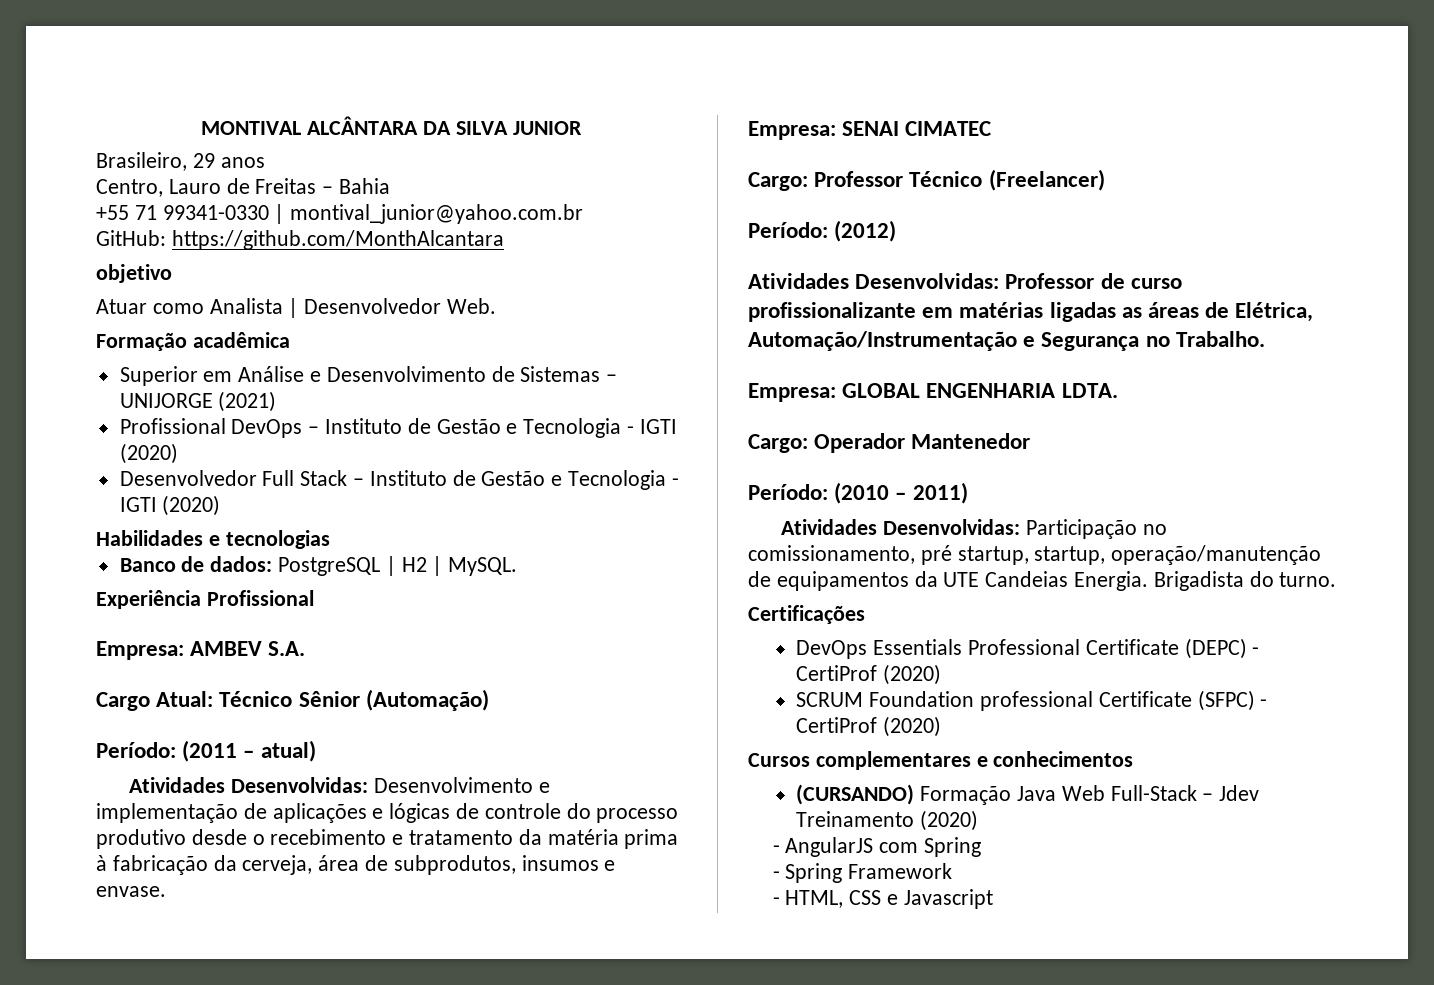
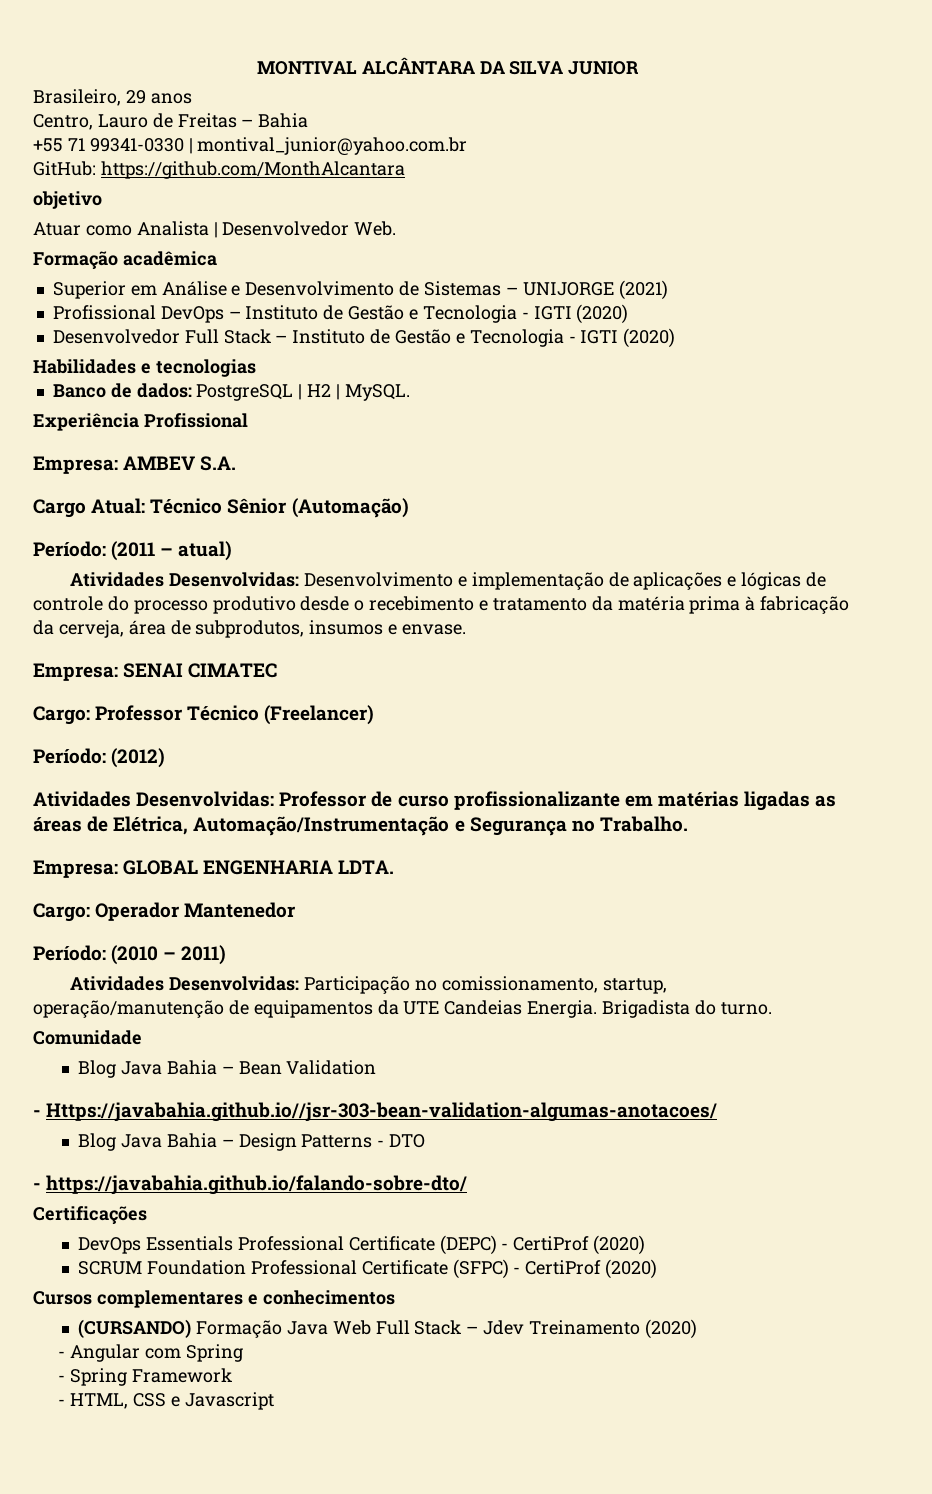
- Atividades Desenvolvidas: Participação no comissionamento, pré startup, startup, operação/manutenção de equipamentos da UTE Candeias Energia.
+ Atividades Desenvolvidas: Participação no comissionamento, startup, operação/manutenção de equipamentos da UTE Candeias Energia.
+ Comunidade
+ Blog Java Bahia – Bean Validation
+ - Https://javabahia.github.io//jsr-303-bean-validation-algumas-anotacoes/
+ Blog Java Bahia – Design Patterns - DTO
+ - https://javabahia.github.io/falando-sobre-dto/
- SCRUM Foundation professional Certificate (SFPC) - CertiProf (2020)
+ SCRUM Foundation Professional Certificate (SFPC) - CertiProf (2020)
- (CURSANDO) Formação Java Web Full-Stack – Jdev Treinamento (2020)
+ (CURSANDO) Formação Java Web Full Stack – Jdev Treinamento (2020)
- - AngularJS com Spring
+ - Angular com Spring

